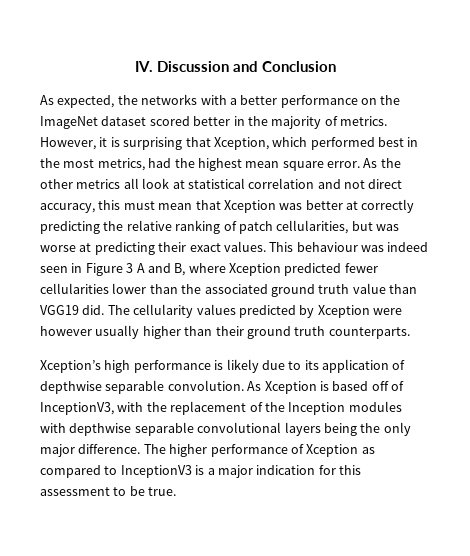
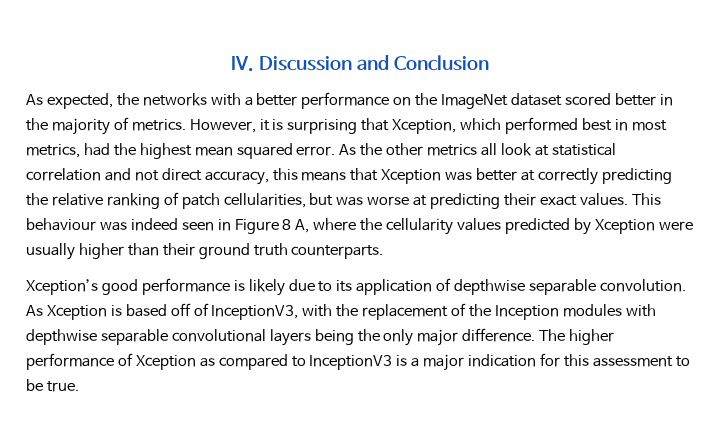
- However, it is surprising that Xception, which performed best in the most metrics, had the highest mean square error.
+ However, it is surprising that Xception, which performed best in most metrics, had the highest mean squared error.
- As the other metrics all look at statistical correlation and not direct accuracy, this must mean that Xception was better at correctly predicting the relative ranking of patch cellularities, but was worse at predicting their exact values.
+ As the other metrics all look at statistical correlation and not direct accuracy, this means that Xception was better at correctly predicting the relative ranking of patch cellularities, but was worse at predicting their exact values.
- This behaviour was indeed seen in Figure 3 A and B, where Xception predicted fewer cellularities lower than the associated ground truth value than VGG19 did. The cellularity values predicted by Xception were however usually higher than their ground truth counterparts.
+ This behaviour was indeed seen in Figure 8 A, where the cellularity values predicted by Xception were usually higher than their ground truth counterparts.
- Xception’s high performance is likely due to its application of depthwise separable convolution.
+ Xception’s good performance is likely due to its application of depthwise separable convolution.

